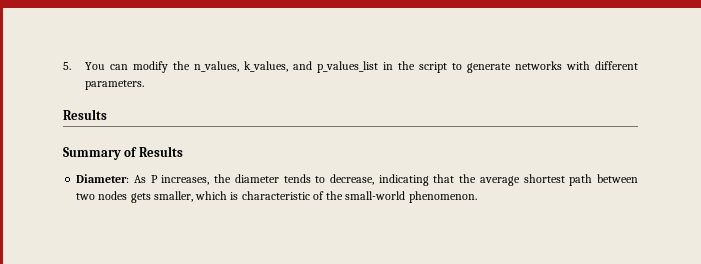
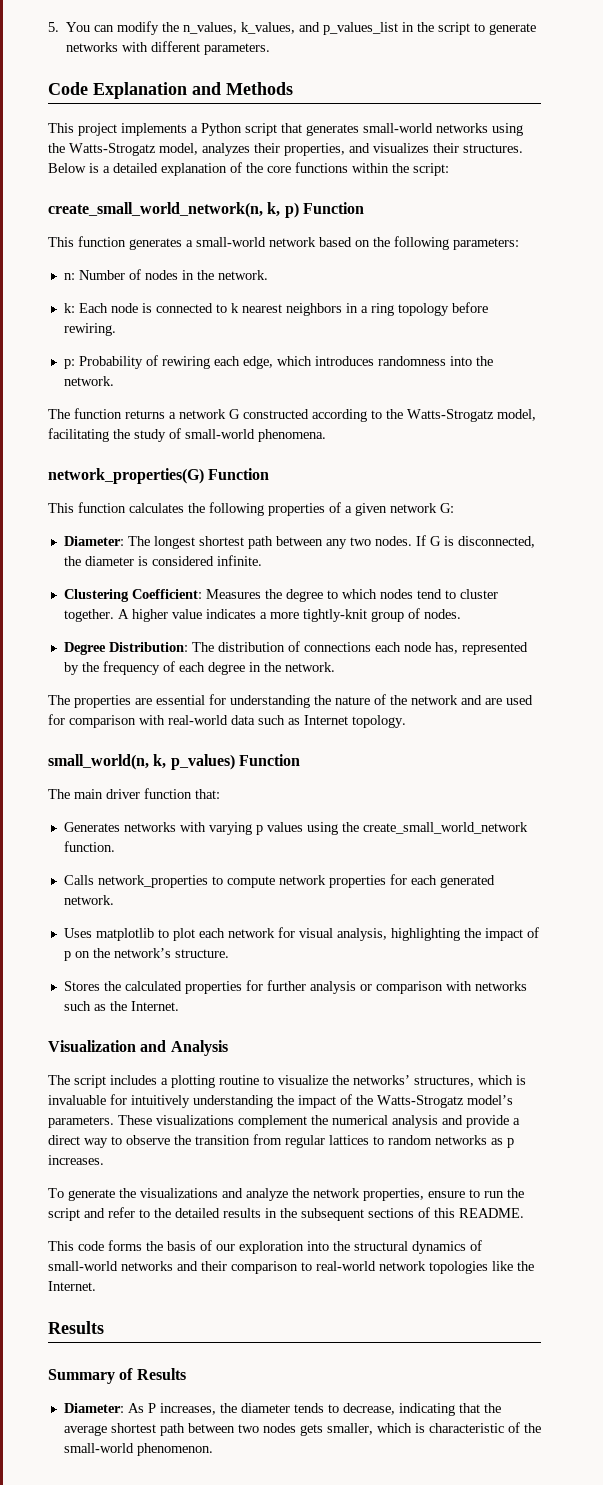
+ Code Explanation and Methods
+ This project implements a Python script that generates small-world networks using the Watts-Strogatz model, analyzes their properties, and visualizes their structures. Below is a detailed explanation of the core functions within the script:
+ create_small_world_network(n, k, p) Function
+ This function generates a small-world network based on the following parameters:
+ n: Number of nodes in the network.
+ k: Each node is connected to k nearest neighbors in a ring topology before rewiring.
+ p: Probability of rewiring each edge, which introduces randomness into the network.
+ The function returns a network G constructed according to the Watts-Strogatz model, facilitating the study of small-world phenomena.
+ network_properties(G) Function
+ This function calculates the following properties of a given network G:
+ Diameter: The longest shortest path between any two nodes. If G is disconnected, the diameter is considered infinite.
+ Clustering Coefficient: Measures the degree to which nodes tend to cluster together. A higher value indicates a more tightly-knit group of nodes.
+ Degree Distribution: The distribution of connections each node has, represented by the frequency of each degree in the network.
+ The properties are essential for understanding the nature of the network and are used for comparison with real-world data such as Internet topology.
+ small_world(n, k, p_values) Function
+ The main driver function that:
+ Generates networks with varying p values using the create_small_world_network function.
+ Calls network_properties to compute network properties for each generated network.
+ Uses matplotlib to plot each network for visual analysis, highlighting the impact of p on the network’s structure.
+ Stores the calculated properties for further analysis or comparison with networks such as the Internet.
+ Visualization and Analysis
+ The script includes a plotting routine to visualize the networks’ structures, which is invaluable for intuitively understanding the impact of the Watts-Strogatz model’s parameters. These visualizations complement the numerical analysis and provide a direct way to observe the transition from regular lattices to random networks as p increases.
+ To generate the visualizations and analyze the network properties, ensure to run the script and refer to the detailed results in the subsequent sections of this README.
+ This code forms the basis of our exploration into the structural dynamics of small-world networks and their comparison to real-world network topologies like the Internet.

